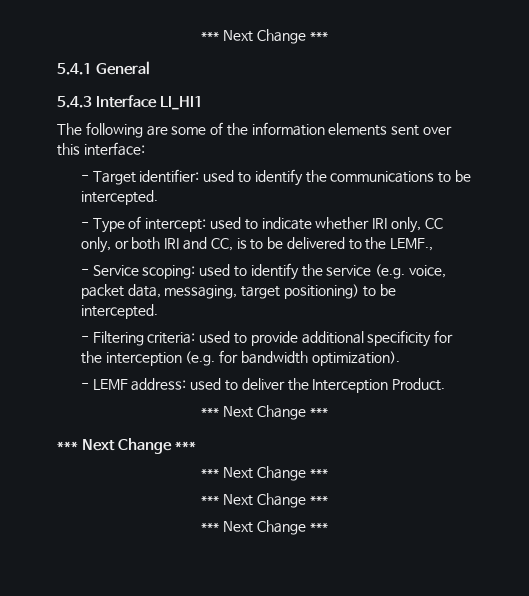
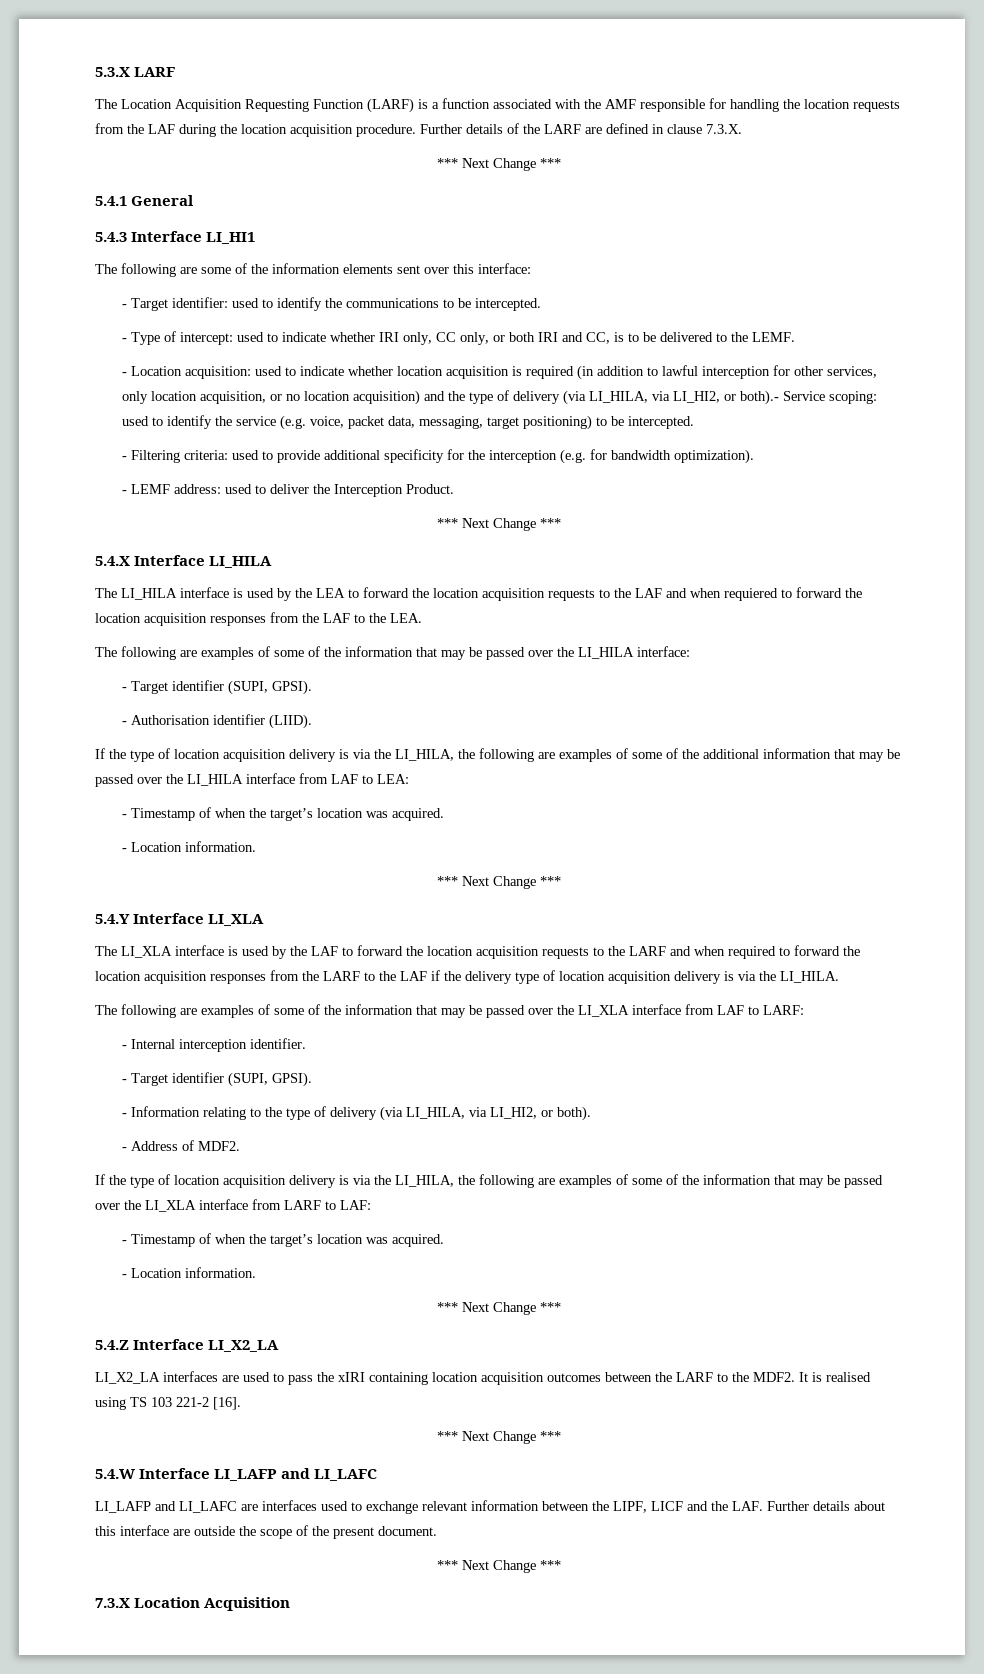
+ 5.3.X LARF
+ The Location Acquisition Requesting Function (LARF) is a function associated with the AMF responsible for handling the location requests from the LAF during the location acquisition procedure. Further details of the LARF are defined in clause 7.3.X.
- - Type of intercept: used to indicate whether IRI only, CC only, or both IRI and CC, is to be delivered to the LEMF.,
- - Service scoping: used to identify the service (e.g. voice, packet data, messaging, target positioning) to be intercepted.
+ - Type of intercept: used to indicate whether IRI only, CC only, or both IRI and CC, is to be delivered to the LEMF.
+ - Location acquisition: used to indicate whether location acquisition is required (in addition to lawful interception for other services, only location acquisition, or no location acquisition) and the type of delivery (via LI_HILA, via LI_HI2, or both).- Service scoping: used to identify the service (e.g. voice, packet data, messaging, target positioning) to be intercepted.
  - LEMF address: used to deliver the Interception Product.
  *** Next Change ***
+ 5.4.X Interface LI_HILA
+ The LI_HILA interface is used by the LEA to forward the location acquisition requests to the LAF and when requiered to forward the location acquisition responses from the LAF to the LEA.
+ The following are examples of some of the information that may be passed over the LI_HILA interface:
+ - Target identifier (SUPI, GPSI).
+ - Authorisation identifier (LIID).
+ If the type of location acquisition delivery is via the LI_HILA, the following are examples of some of the additional information that may be passed over the LI_HILA interface from LAF to LEA:
+ - Timestamp of when the target’s location was acquired.
+ - Location information.
  *** Next Change ***
+ 5.4.Y Interface LI_XLA
+ The LI_XLA interface is used by the LAF to forward the location acquisition requests to the LARF and when required to forward the location acquisition responses from the LARF to the LAF if the delivery type of location acquisition delivery is via the LI_HILA.
+ The following are examples of some of the information that may be passed over the LI_XLA interface from LAF to LARF:
+ - Internal interception identifier.
+ - Target identifier (SUPI, GPSI).
+ - Information relating to the type of delivery (via LI_HILA, via LI_HI2, or both).
+ - Address of MDF2.
+ If the type of location acquisition delivery is via the LI_HILA, the following are examples of some of the information that may be passed over the LI_XLA interface from LARF to LAF:
+ - Timestamp of when the target’s location was acquired.
+ - Location information.
  *** Next Change ***
+ 5.4.Z Interface LI_X2_LA
+ LI_X2_LA interfaces are used to pass the xIRI containing location acquisition outcomes between the LARF to the MDF2. It is realised using TS 103 221-2 [16].
  *** Next Change ***
+ 5.4.W Interface LI_LAFP and LI_LAFC
+ LI_LAFP and LI_LAFC are interfaces used to exchange relevant information between the LIPF, LICF and the LAF. Further details about this interface are outside the scope of the present document.
  *** Next Change ***
+ 7.3.X Location Acquisition

